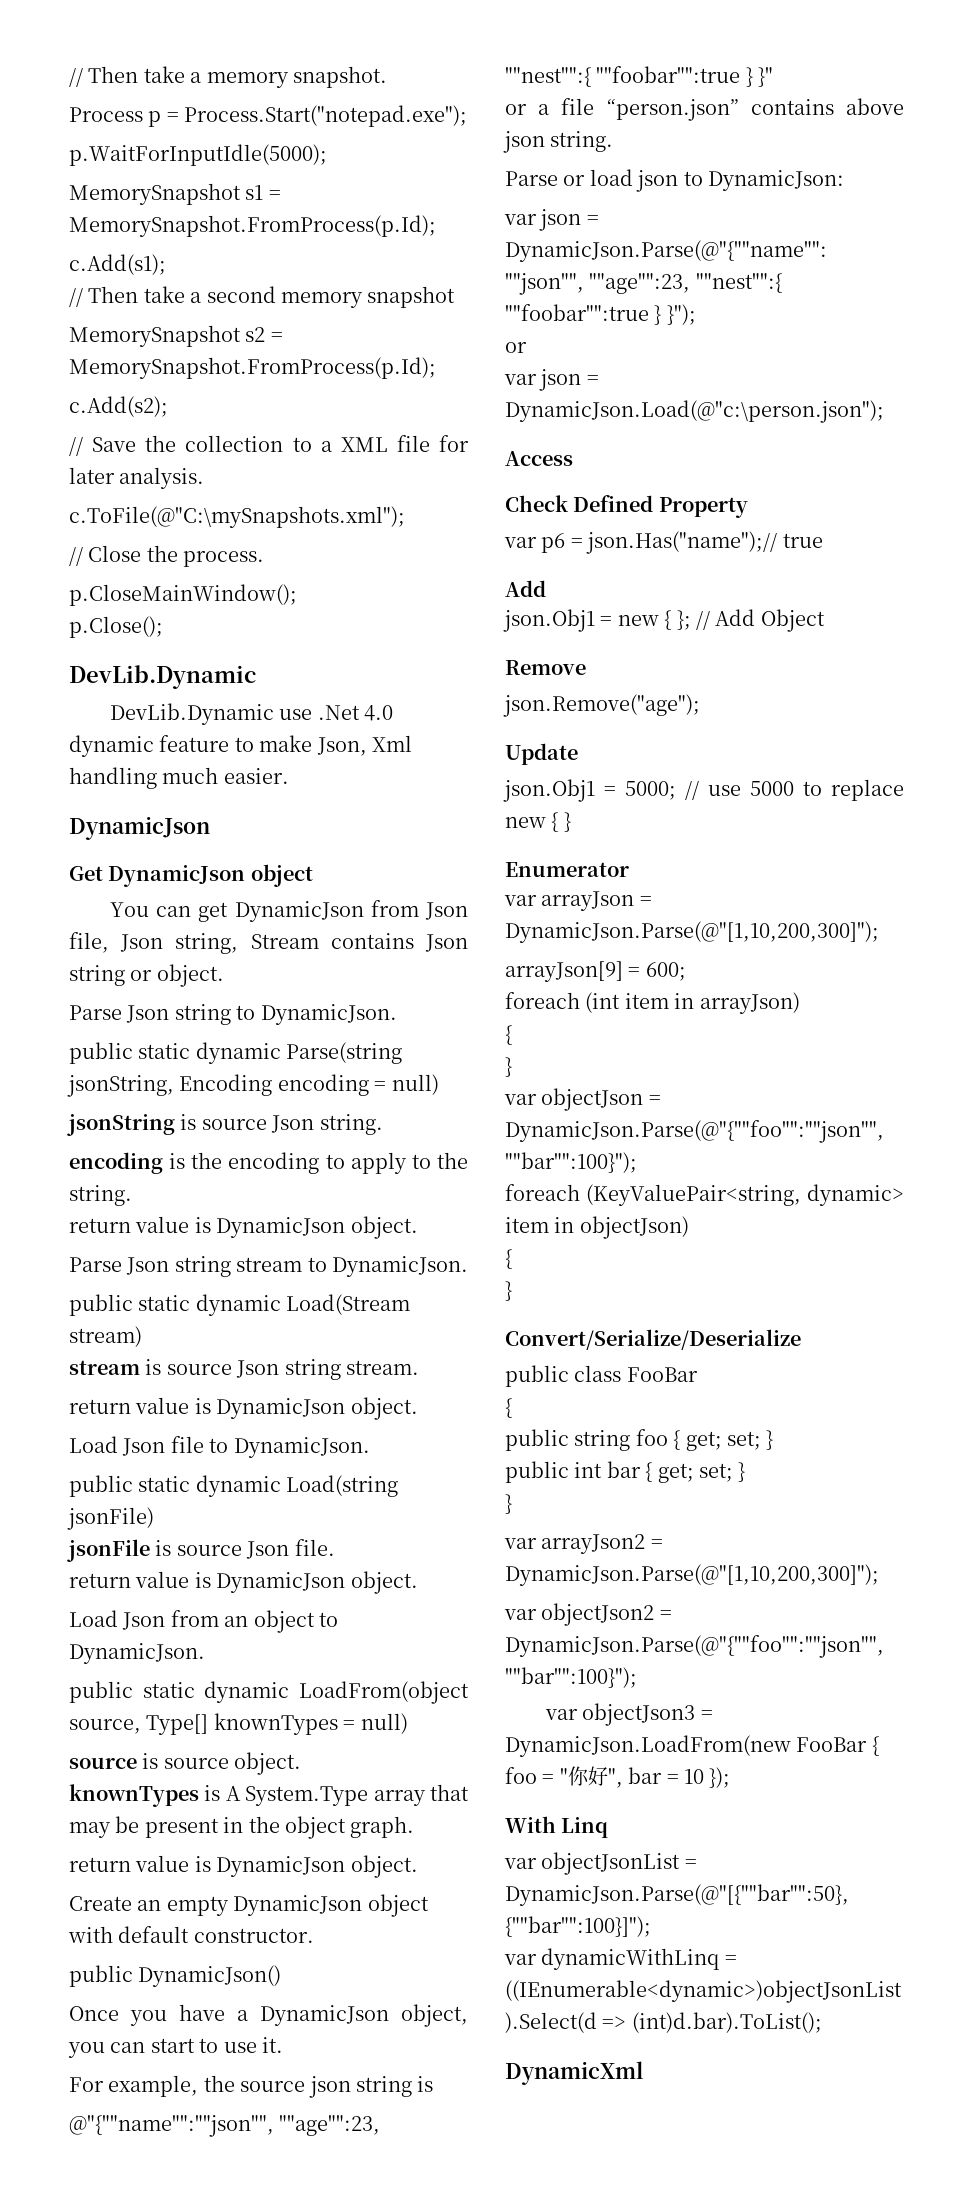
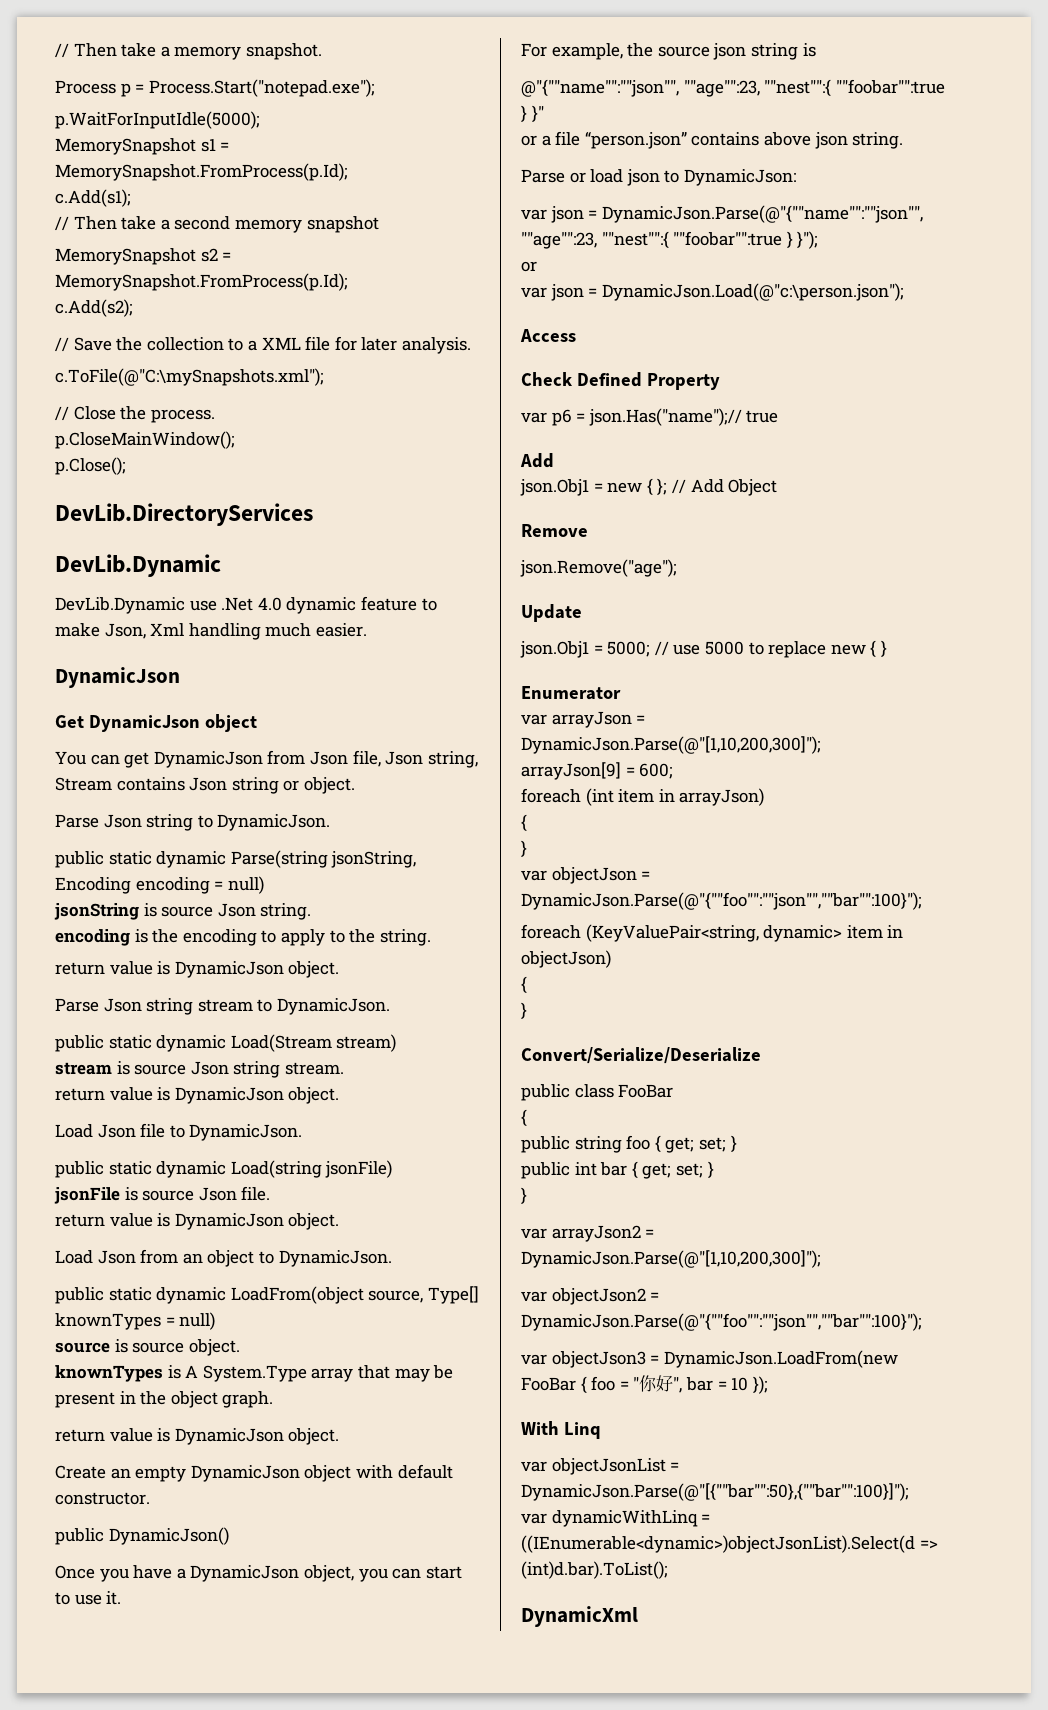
+ DevLib.DirectoryServices

